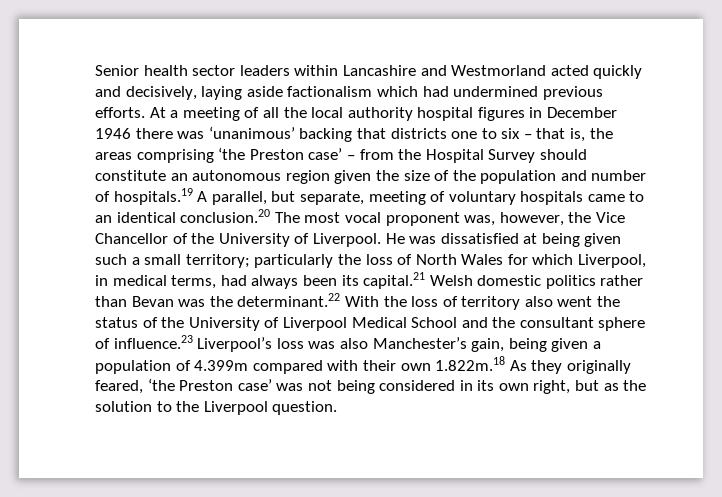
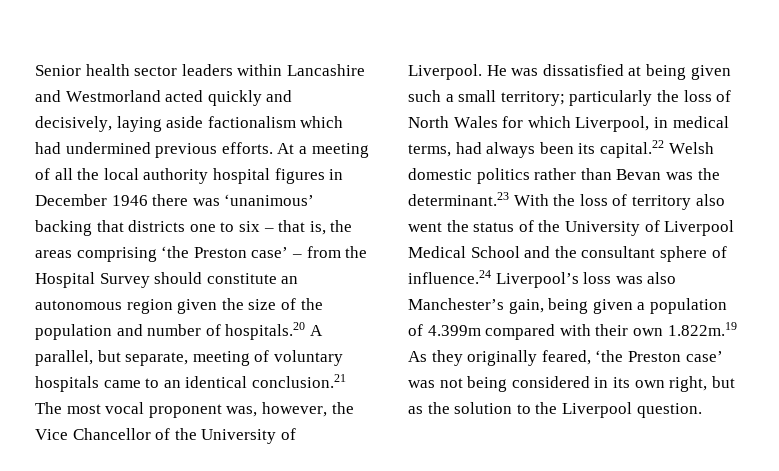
- At a meeting of all the local authority hospital figures in December 1946 there was ‘unanimous’ backing that districts one to six – that is, the areas comprising ‘the Preston case’ – from the Hospital Survey should constitute an autonomous region given the size of the population and number of hospitals.19 A parallel, but separate, meeting of voluntary hospitals came to an identical conclusion.20 The most vocal proponent was, however, the Vice Chancellor of the University of Liverpool.
+ At a meeting of all the local authority hospital figures in December 1946 there was ‘unanimous’ backing that districts one to six – that is, the areas comprising ‘the Preston case’ – from the Hospital Survey should constitute an autonomous region given the size of the population and number of hospitals.20 A parallel, but separate, meeting of voluntary hospitals came to an identical conclusion.21 The most vocal proponent was, however, the Vice Chancellor of the University of Liverpool.
- particularly the loss of North Wales for which Liverpool, in medical terms, had always been its capital.21 Welsh domestic politics rather than Bevan was the determinant.22 With the loss of territory also went the status of the University of Liverpool Medical School and the consultant sphere of influence.23 Liverpool’s loss was also Manchester’s gain, being given a population of 4.399m compared with their own 1.822m.18 As they originally feared, ‘the Preston case’ was not being considered in its own right, but as the solution to the Liverpool question.
+ particularly the loss of North Wales for which Liverpool, in medical terms, had always been its capital.22 Welsh domestic politics rather than Bevan was the determinant.23 With the loss of territory also went the status of the University of Liverpool Medical School and the consultant sphere of influence.24 Liverpool’s loss was also Manchester’s gain, being given a population of 4.399m compared with their own 1.822m.19 As they originally feared, ‘the Preston case’ was not being considered in its own right, but as the solution to the Liverpool question.

